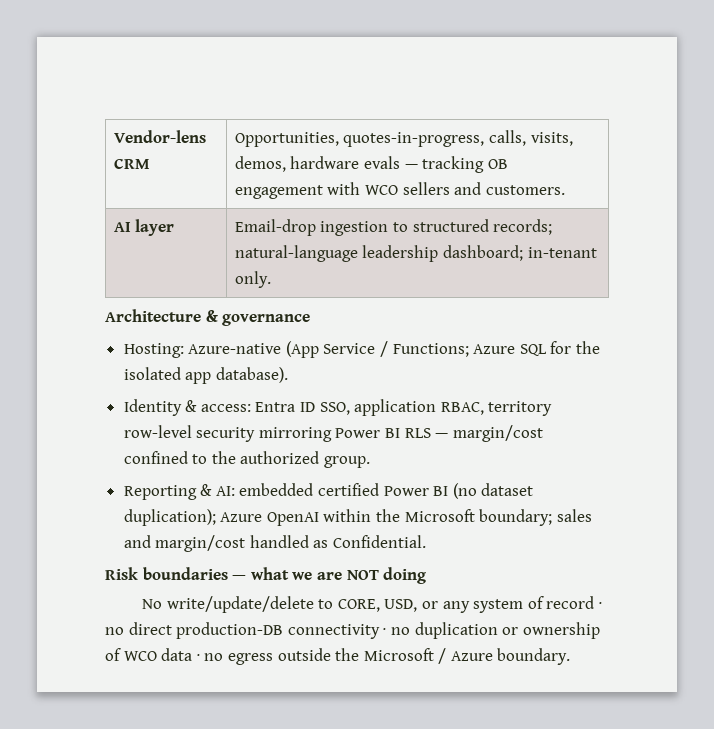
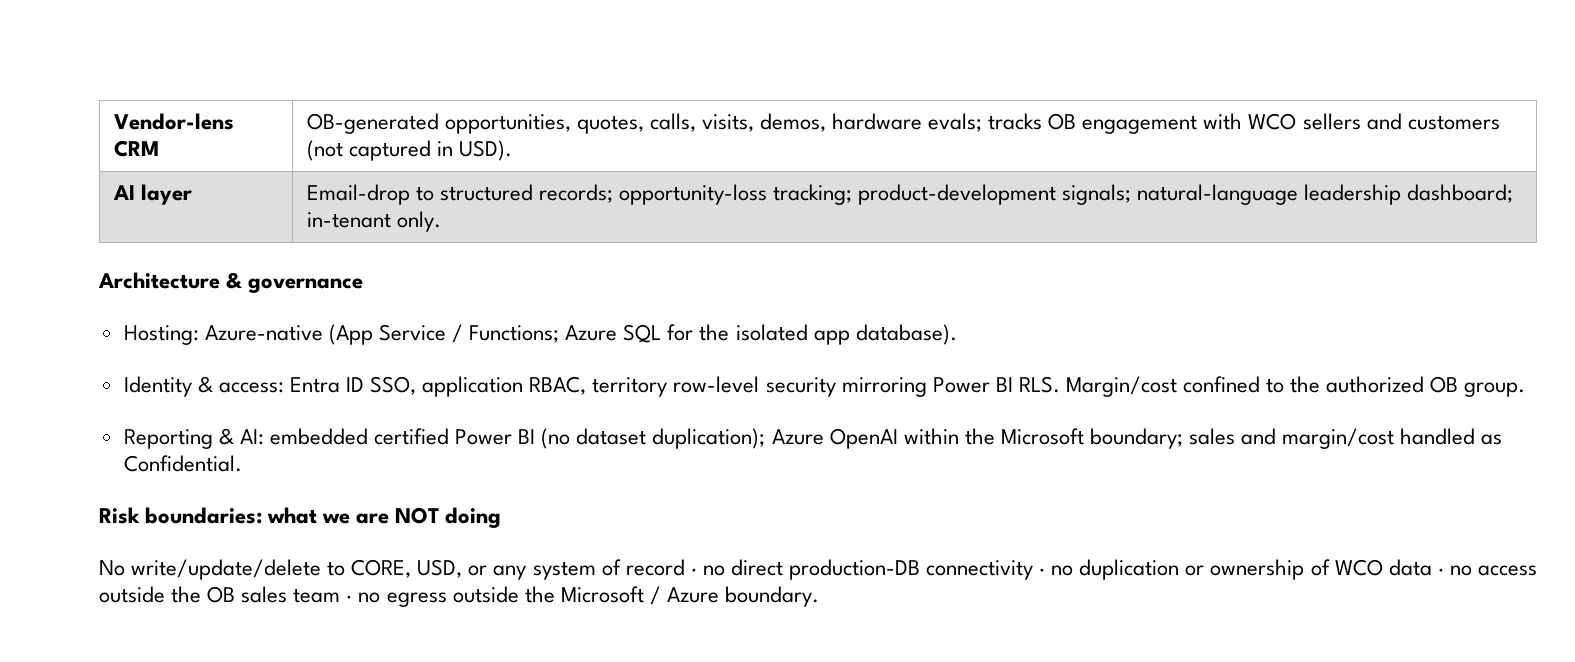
- Vendor-lens CRM | Opportunities, quotes-in-progress, calls, visits, demos, hardware evals — tracking OB engagement with WCO sellers and customers.
+ Vendor-lens CRM | OB-generated opportunities, quotes, calls, visits, demos, hardware evals; tracks OB engagement with WCO sellers and customers (not captured in USD).
- AI layer | Email-drop ingestion to structured records; natural-language leadership dashboard; in-tenant only.
+ AI layer | Email-drop to structured records; opportunity-loss tracking; product-development signals; natural-language leadership dashboard; in-tenant only.
- Identity & access: Entra ID SSO, application RBAC, territory row-level security mirroring Power BI RLS — margin/cost confined to the authorized group.
+ Identity & access: Entra ID SSO, application RBAC, territory row-level security mirroring Power BI RLS. Margin/cost confined to the authorized OB group.
- Risk boundaries — what we are NOT doing
+ Risk boundaries: what we are NOT doing
- No write/update/delete to CORE, USD, or any system of record · no direct production-DB connectivity · no duplication or ownership of WCO data · no egress outside the Microsoft / Azure boundary.
+ No write/update/delete to CORE, USD, or any system of record · no direct production-DB connectivity · no duplication or ownership of WCO data · no access outside the OB sales team · no egress outside the Microsoft / Azure boundary.

